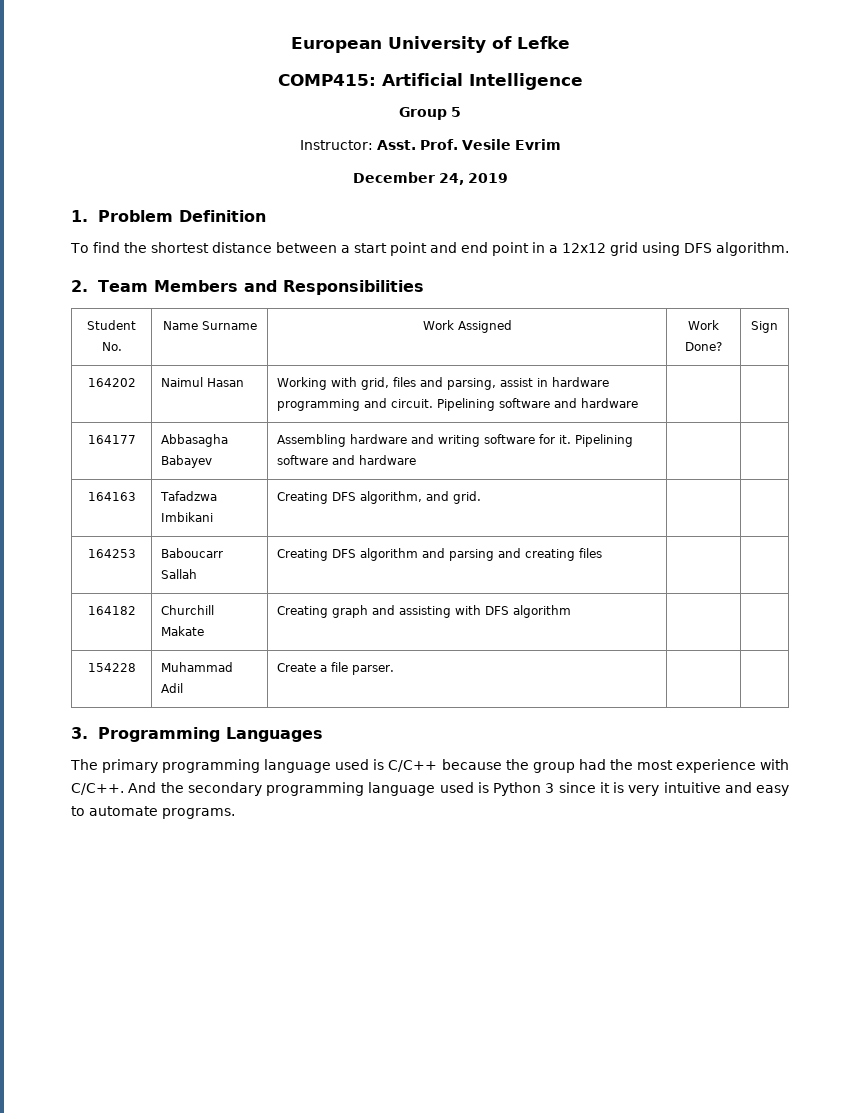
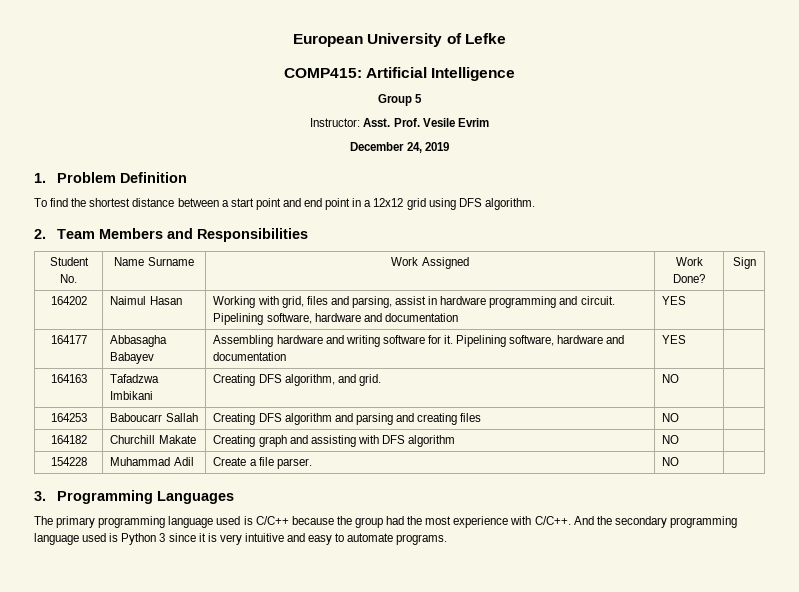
- 164202 | Naimul Hasan | Working with grid, files and parsing, assist in hardware programming and circuit. Pipelining software and hardware | |
+ 164202 | Naimul Hasan | Working with grid, files and parsing, assist in hardware programming and circuit. Pipelining software, hardware and documentation | YES |
- 164177 | Abbasagha Babayev | Assembling hardware and writing software for it. Pipelining software and hardware | |
+ 164177 | Abbasagha Babayev | Assembling hardware and writing software for it. Pipelining software, hardware and documentation | YES |
- 164163 | Tafadzwa Imbikani | Creating DFS algorithm, and grid. | |
+ 164163 | Tafadzwa Imbikani | Creating DFS algorithm, and grid. | NO |
- 164253 | Baboucarr Sallah | Creating DFS algorithm and parsing and creating files | |
+ 164253 | Baboucarr Sallah | Creating DFS algorithm and parsing and creating files | NO |
- 164182 | Churchill Makate | Creating graph and assisting with DFS algorithm | |
+ 164182 | Churchill Makate | Creating graph and assisting with DFS algorithm | NO |
- 154228 | Muhammad Adil | Create a file parser. | |
+ 154228 | Muhammad Adil | Create a file parser. | NO |

